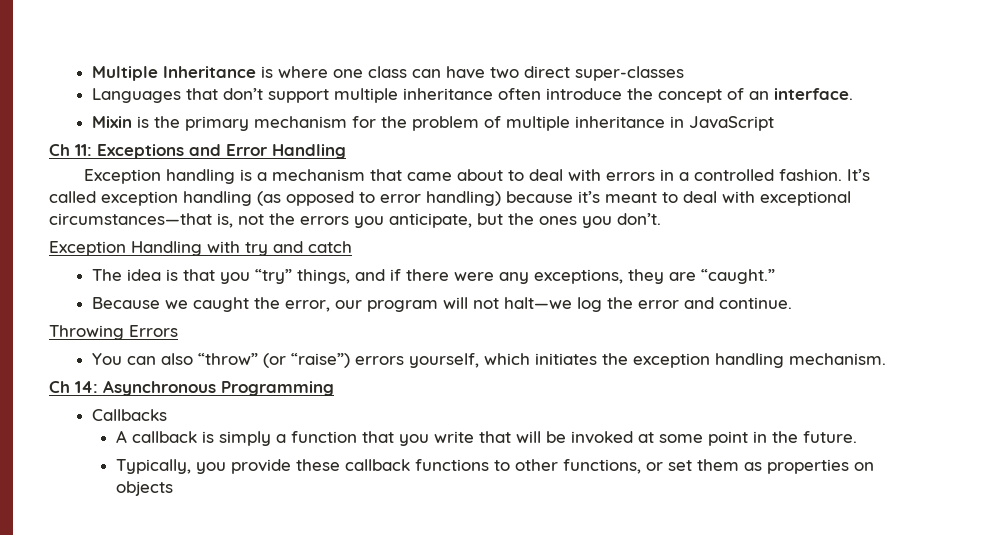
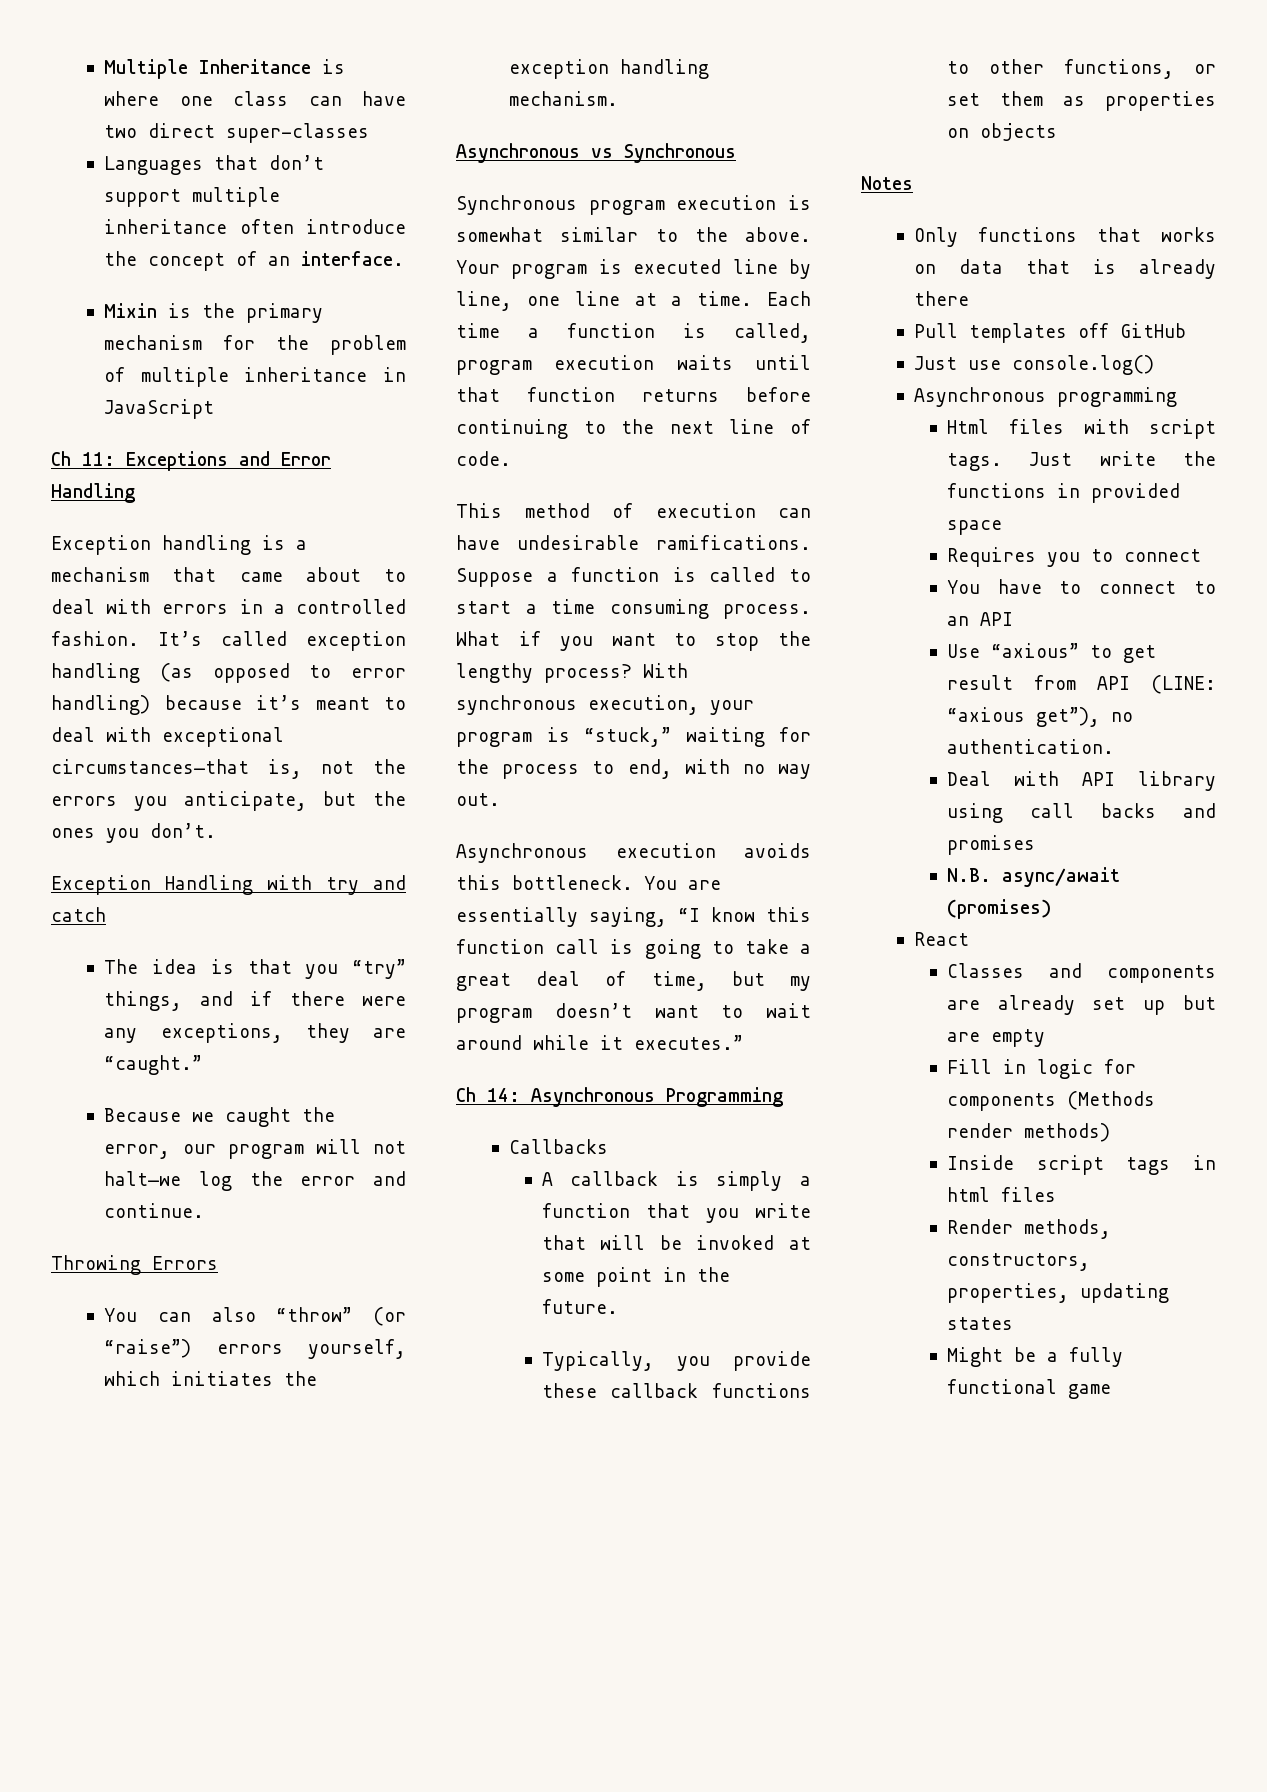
+ Asynchronous vs Synchronous
+ Synchronous program execution is somewhat similar to the above. Your program is executed line by line, one line at a time. Each time a function is called, program execution waits until that function returns before continuing to the next line of code.
+ This method of execution can have undesirable ramifications. Suppose a function is called to start a time consuming process. What if you want to stop the lengthy process? With synchronous execution, your program is “stuck,” waiting for the process to end, with no way out.
+ Asynchronous execution avoids this bottleneck. You are essentially saying, “I know this function call is going to take a great deal of time, but my program doesn’t want to wait around while it executes.”
+ Notes
+ Only functions that works on data that is already there
+ Pull templates off GitHub
+ Just use console.log()
+ Asynchronous programming
+ Html files with script tags. Just write the functions in provided space
+ Requires you to connect
+ You have to connect to an API
+ Use “axious” to get result from API (LINE: “axious get”), no authentication.
+ Deal with API library using call backs and promises
+ N.B. async/await (promises)
+ React
+ Classes and components are already set up but are empty
+ Fill in logic for components (Methods render methods)
+ Inside script tags in html files
+ Render methods, constructors, properties, updating states
+ Might be a fully functional game

